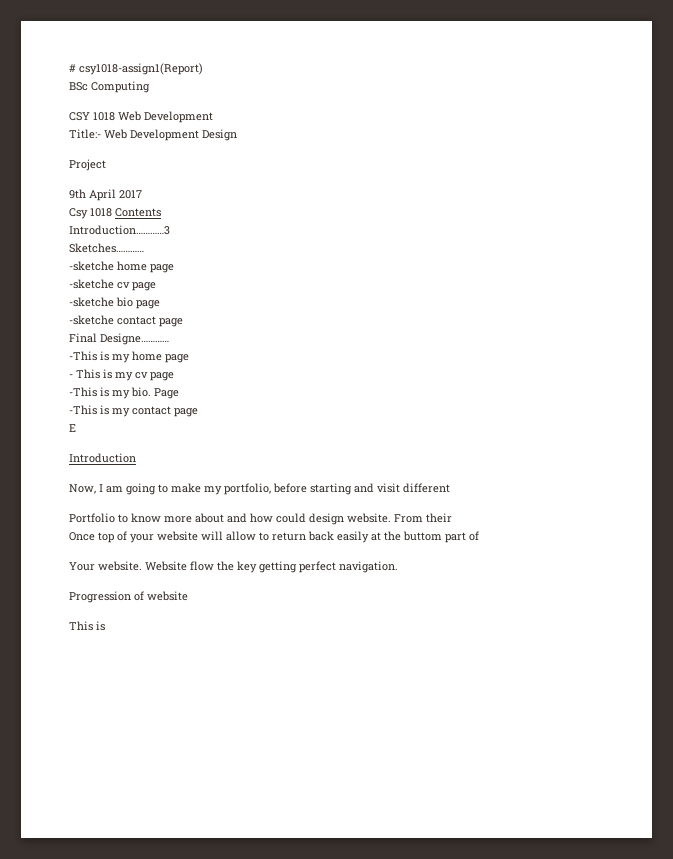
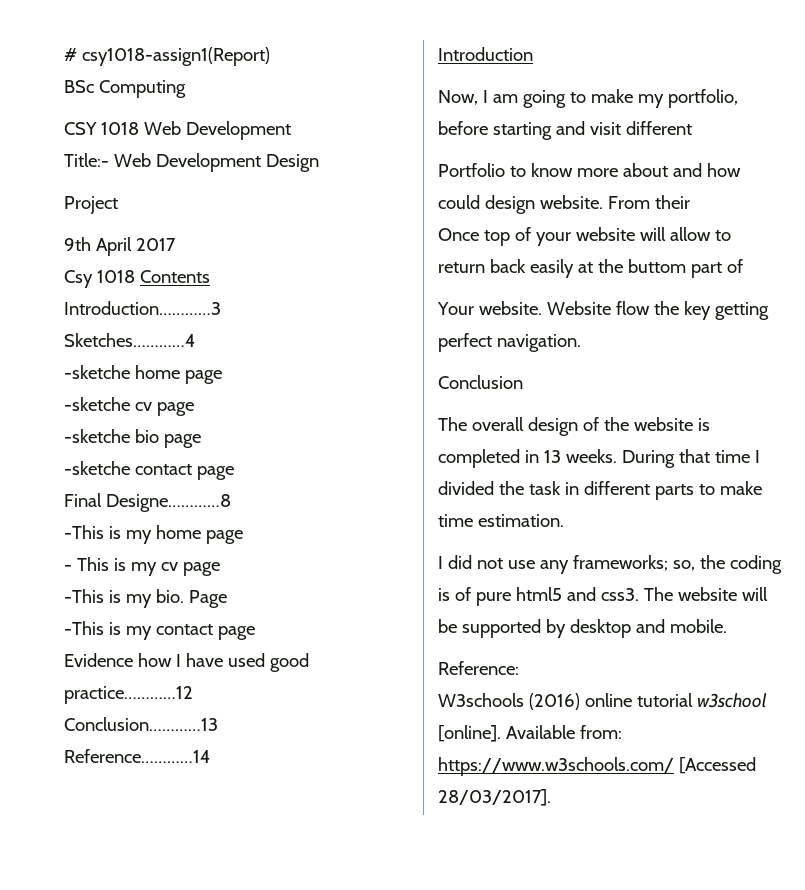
- Sketches…………
+ Sketches…………4
- Final Designe…………
+ Final Designe…………8
- E
+ Evidence how I have used good practice…………12
+ Conclusion…………13
+ Reference…………14
- Progression of website
- This is
+ Conclusion
+ The overall design of the website is completed in 13 weeks. During that time I divided the task in different parts to make time estimation.
+ I did not use any frameworks; so, the coding is of pure html5 and css3. The website will be supported by desktop and mobile.
+ Reference:
+ W3schools (2016) online tutorial w3school [online]. Available from: https://www.w3schools.com/ [Accessed 28/03/2017].

